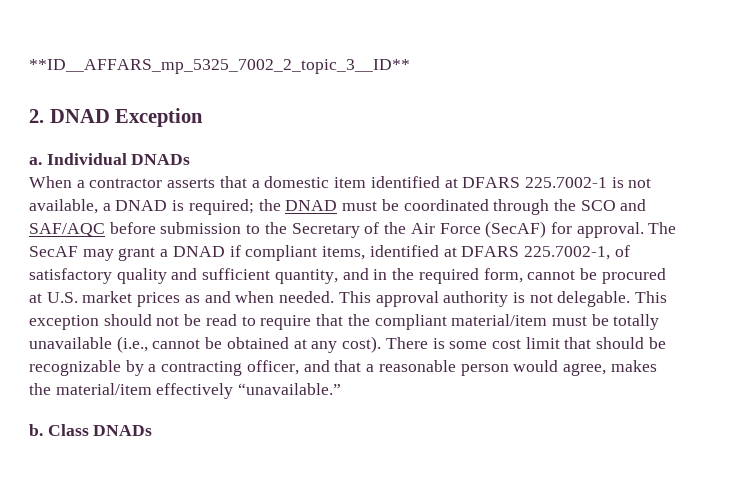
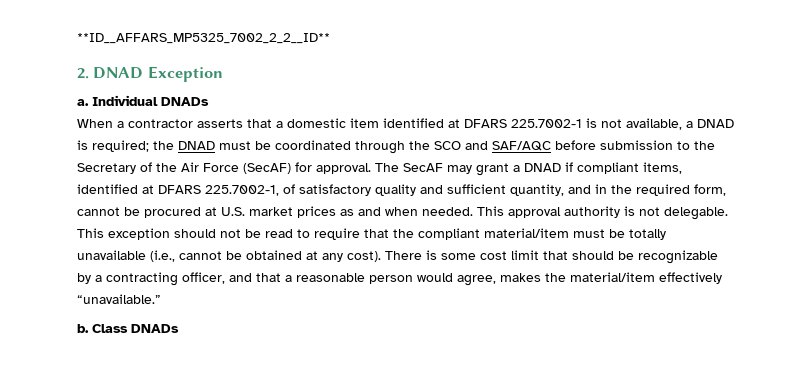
- **ID__AFFARS_mp_5325_7002_2_topic_3__ID**
+ **ID__AFFARS_MP5325_7002_2_2__ID**

